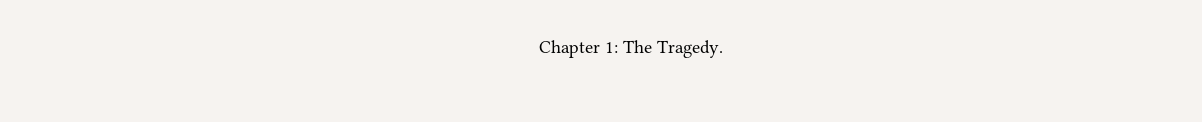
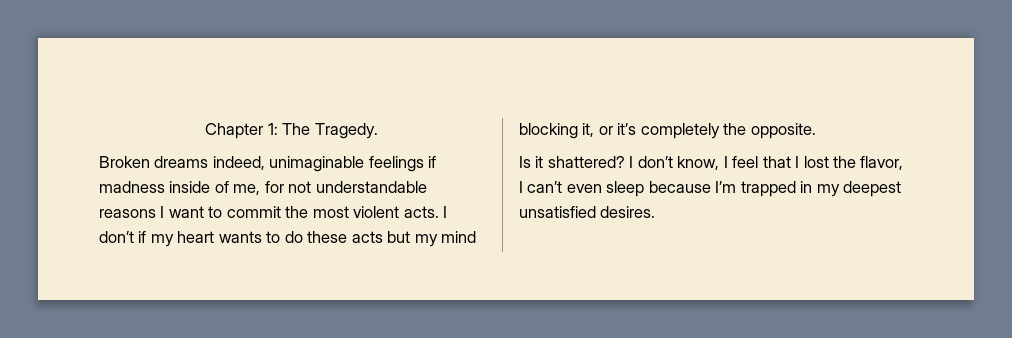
+ Broken dreams indeed, unimaginable feelings if madness inside of me, for not understandable reasons I want to commit the most violent acts. I don’t if my heart wants to do these acts but my mind blocking it, or it’s completely the opposite.
+ Is it shattered? I don’t know, I feel that I lost the flavor, I can’t even sleep because I’m trapped in my deepest unsatisfied desires.

